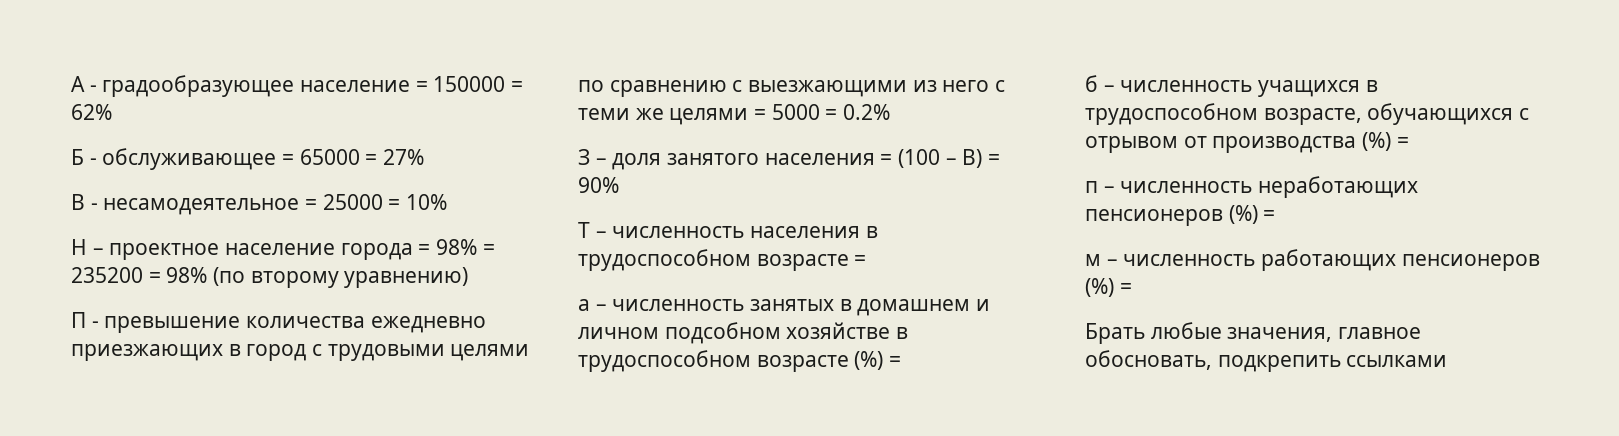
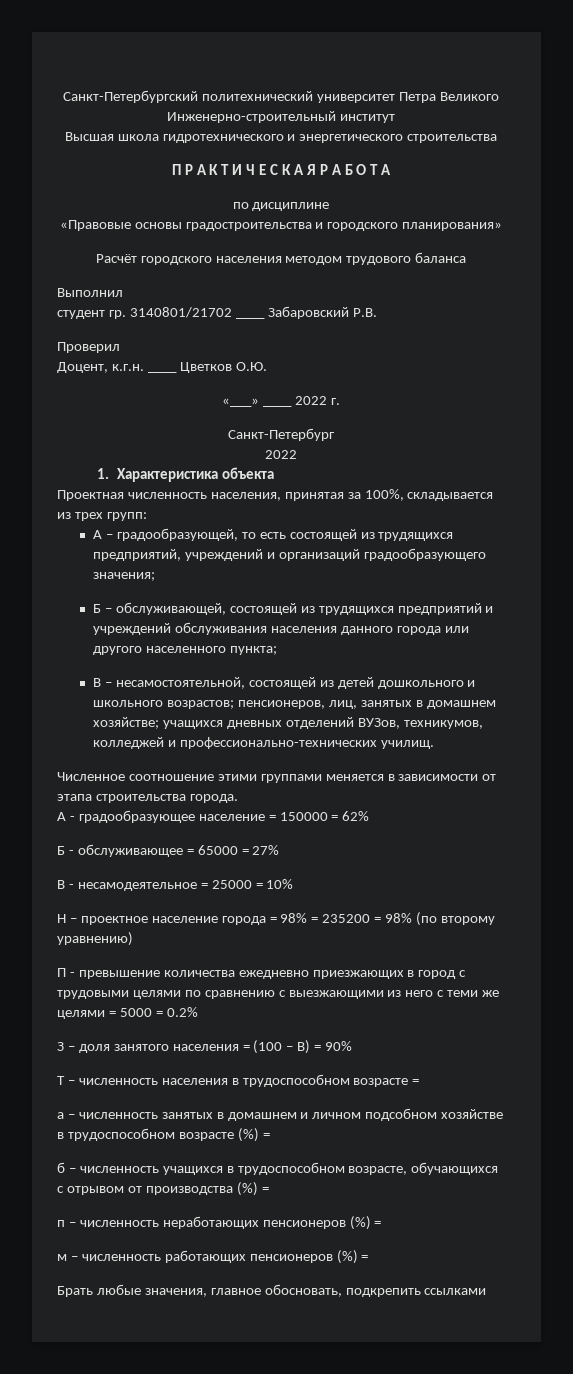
+ Санкт-Петербургский политехнический университет Петра Великого Инженерно-строительный институт
+ Высшая школа гидротехнического и энергетического строительства
+ П Р А К Т И Ч Е С К А Я Р А Б О Т А
+ по дисциплине
+ «Правовые основы градостроительства и городского планирования»
+ Расчёт городского населения методом трудового баланса
+ Выполнил
+ студент гр. 3140801/21702 ____ Забаровский Р.В.
+ Проверил
+ Доцент, к.г.н. ____ Цветков О.Ю.
+ «___» ____ 2022 г.
+ Санкт-Петербург
+ 2022
+ 1. Характеристика объекта
+ Проектная численность населения, принятая за 100%, складывается из трех групп:
+ А – градообразующей, то есть состоящей из трудящихся предприятий, учреждений и организаций градообразующего значения;
+ Б – обслуживающей, состоящей из трудящихся предприятий и учреждений обслуживания населения данного города или другого населенного пункта;
+ В – несамостоятельной, состоящей из детей дошкольного и школьного возрастов; пенсионеров, лиц, занятых в домашнем хозяйстве; учащихся дневных отделений ВУЗов, техникумов, колледжей и профессионально-технических училищ.
+ Численное соотношение этими группами меняется в зависимости от этапа строительства города.

